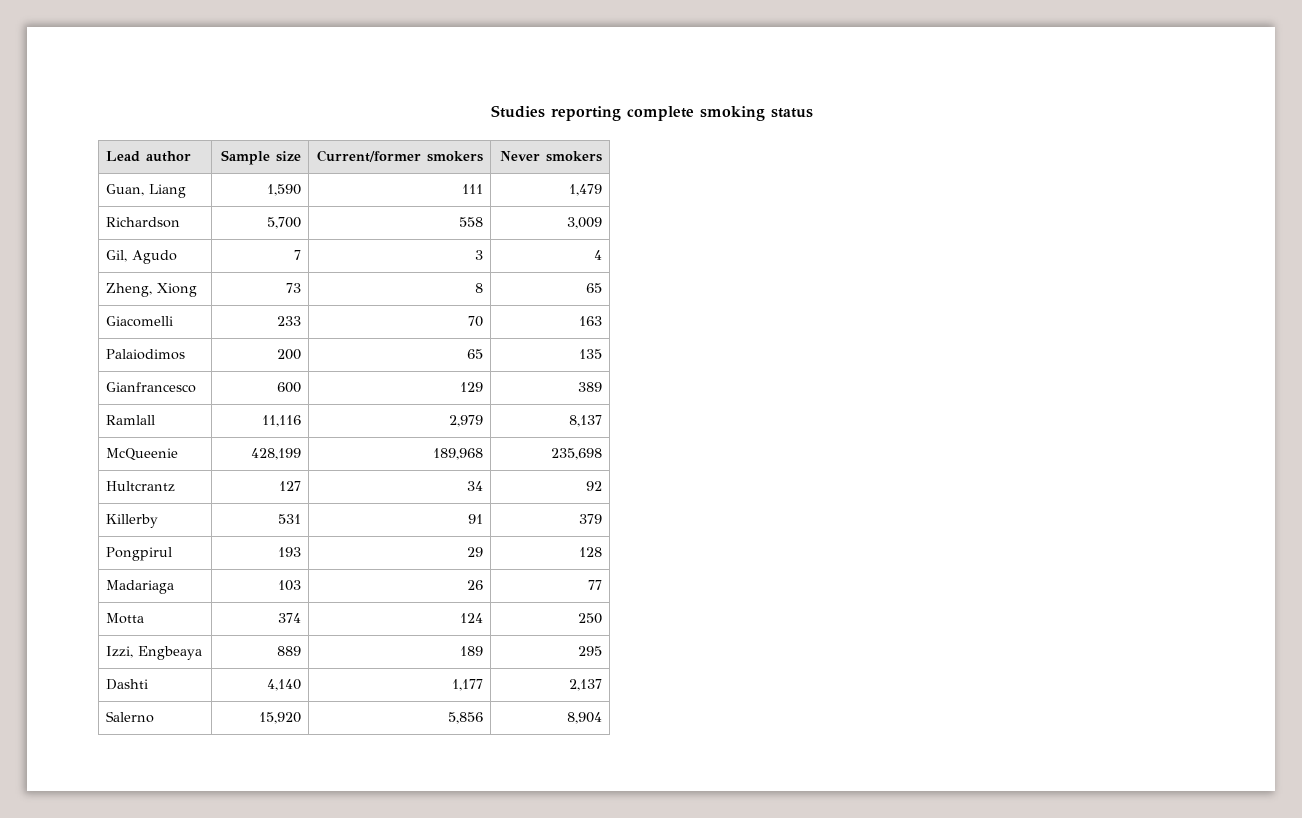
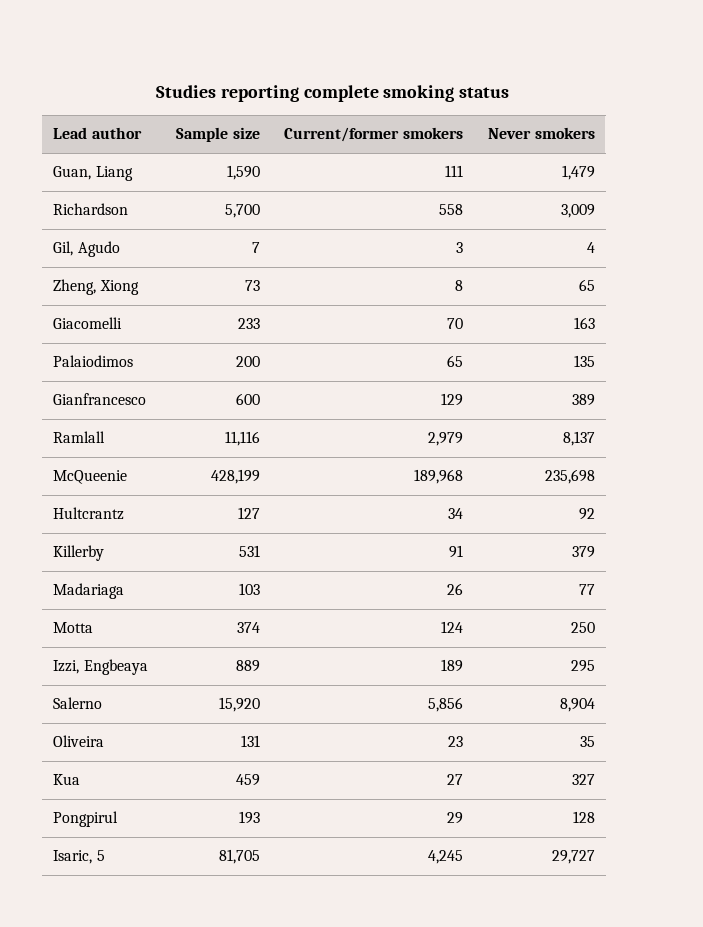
- Pongpirul | 193 | 29 | 128
- Dashti | 4,140 | 1,177 | 2,137
+ Oliveira | 131 | 23 | 35
+ Kua | 459 | 27 | 327
+ Pongpirul | 193 | 29 | 128
+ Isaric, 5 | 81,705 | 4,245 | 29,727

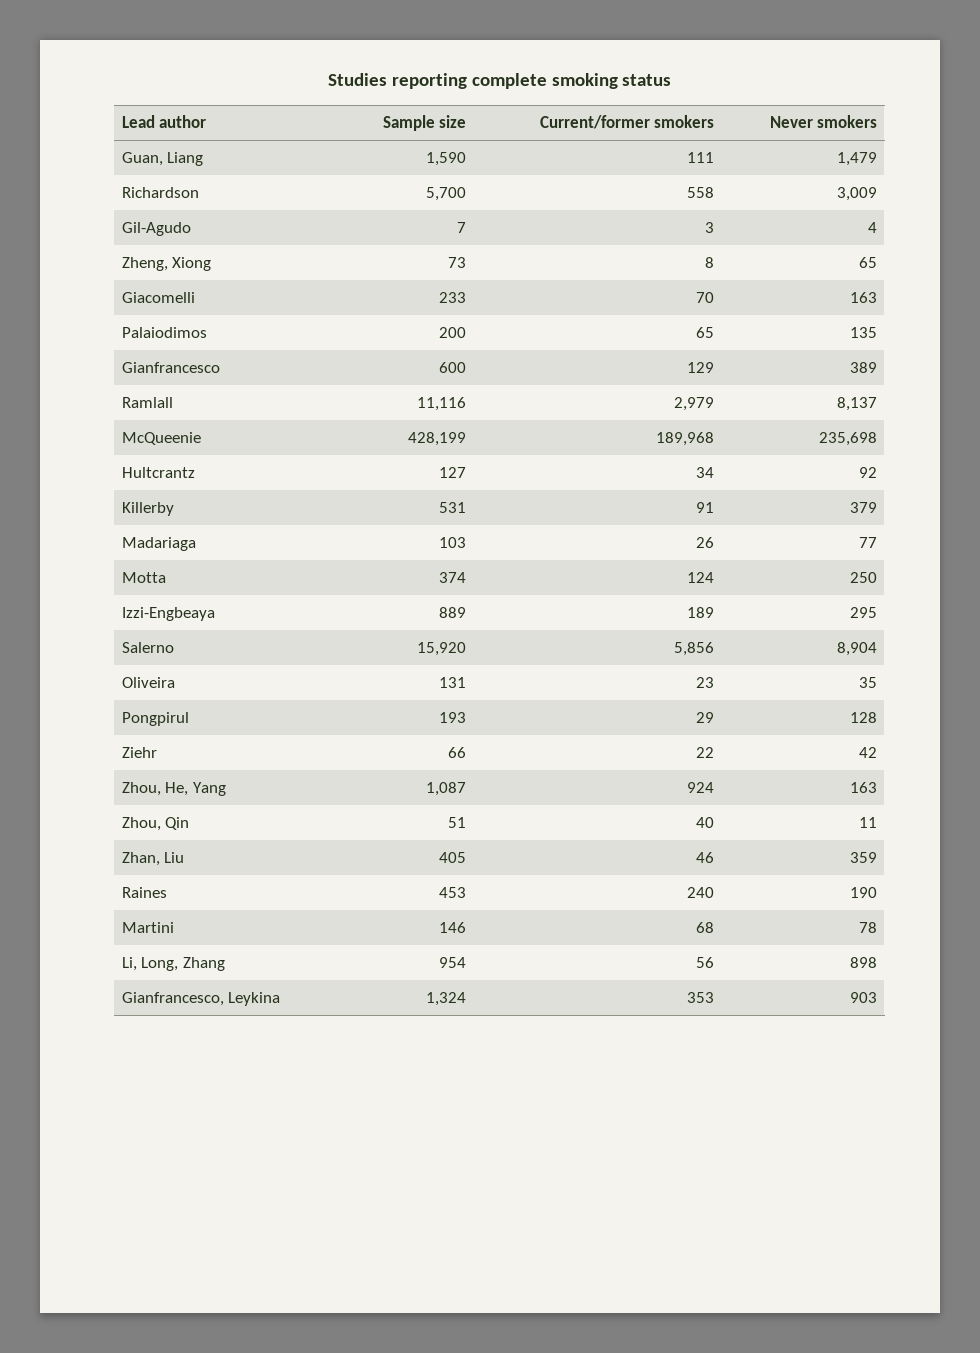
- Gil, Agudo | 7 | 3 | 4
+ Gil-Agudo | 7 | 3 | 4
- Izzi, Engbeaya | 889 | 189 | 295
+ Izzi-Engbeaya | 889 | 189 | 295
- Kua | 459 | 27 | 327
- Isaric, 5 | 81,705 | 4,245 | 29,727
+ Ziehr | 66 | 22 | 42
+ Zhou, He, Yang | 1,087 | 924 | 163
+ Zhou, Qin | 51 | 40 | 11
+ Zhan, Liu | 405 | 46 | 359
+ Raines | 453 | 240 | 190
+ Martini | 146 | 68 | 78
+ Li, Long, Zhang | 954 | 56 | 898
+ Gianfrancesco, Leykina | 1,324 | 353 | 903

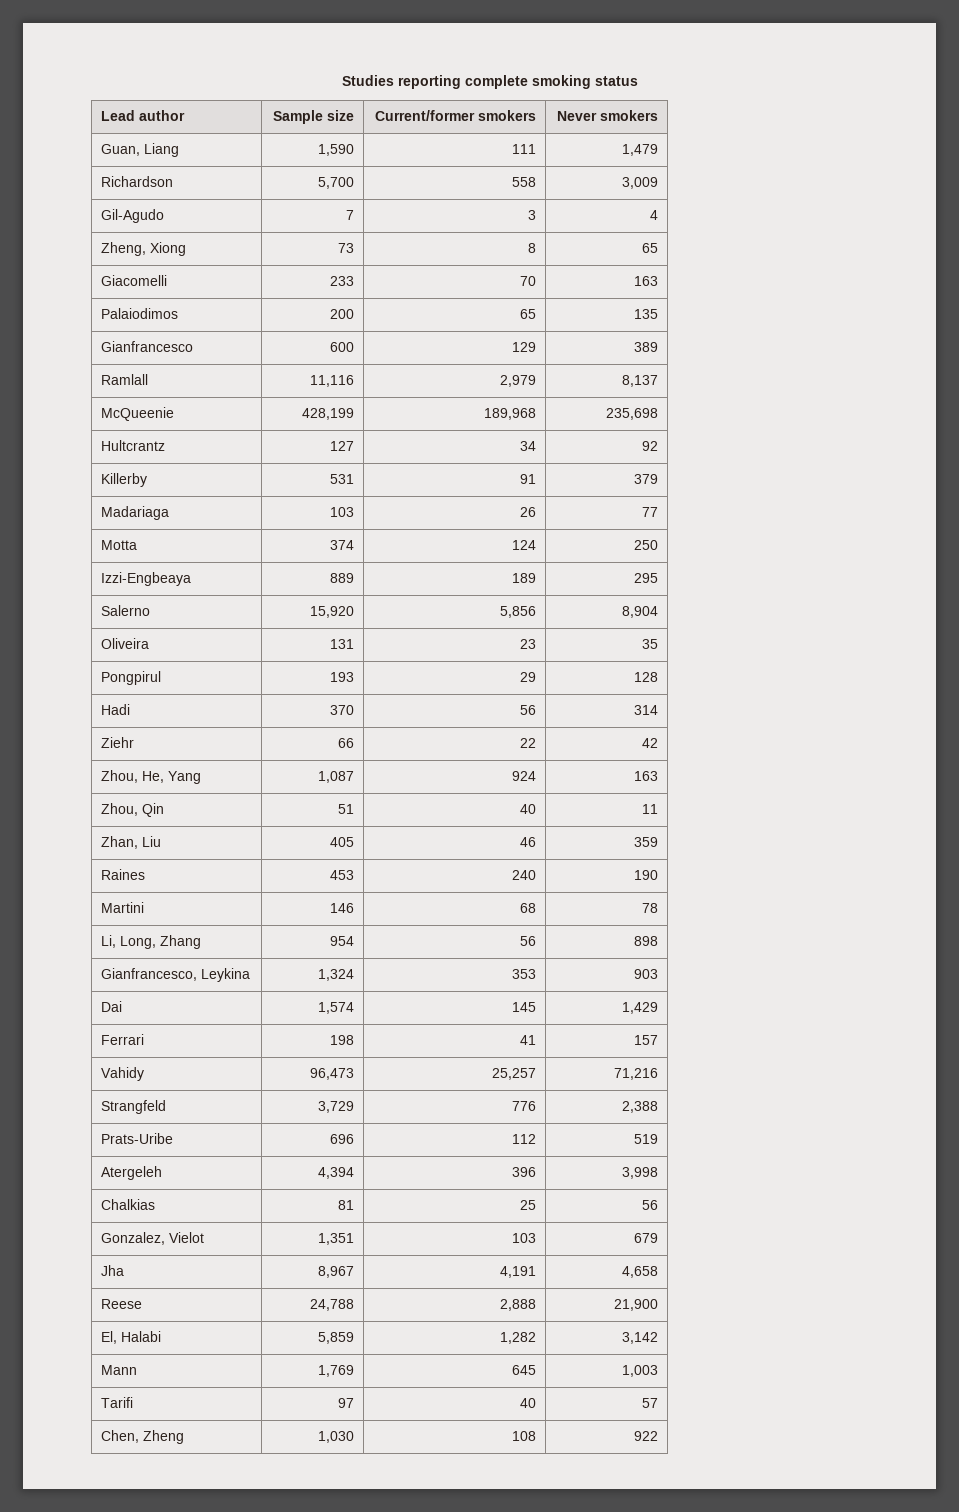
+ Hadi | 370 | 56 | 314
+ Dai | 1,574 | 145 | 1,429
+ Ferrari | 198 | 41 | 157
+ Vahidy | 96,473 | 25,257 | 71,216
+ Strangfeld | 3,729 | 776 | 2,388
+ Prats-Uribe | 696 | 112 | 519
+ Atergeleh | 4,394 | 396 | 3,998
+ Chalkias | 81 | 25 | 56
+ Gonzalez, Vielot | 1,351 | 103 | 679
+ Jha | 8,967 | 4,191 | 4,658
+ Reese | 24,788 | 2,888 | 21,900
+ El, Halabi | 5,859 | 1,282 | 3,142
+ Mann | 1,769 | 645 | 1,003
+ Tarifi | 97 | 40 | 57
+ Chen, Zheng | 1,030 | 108 | 922

